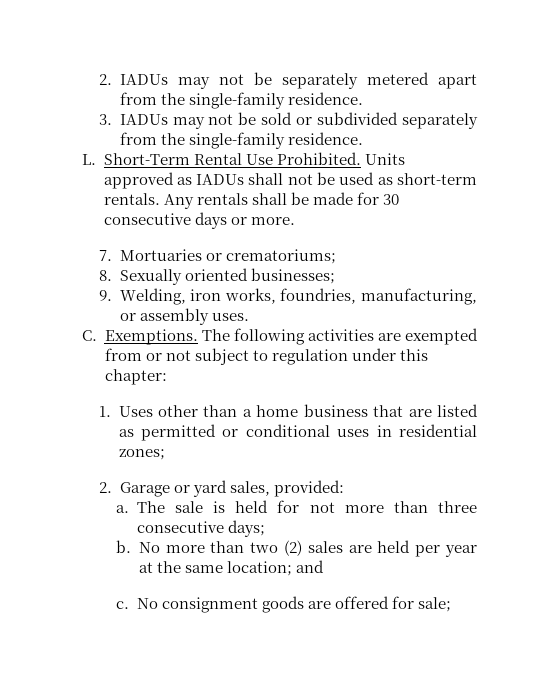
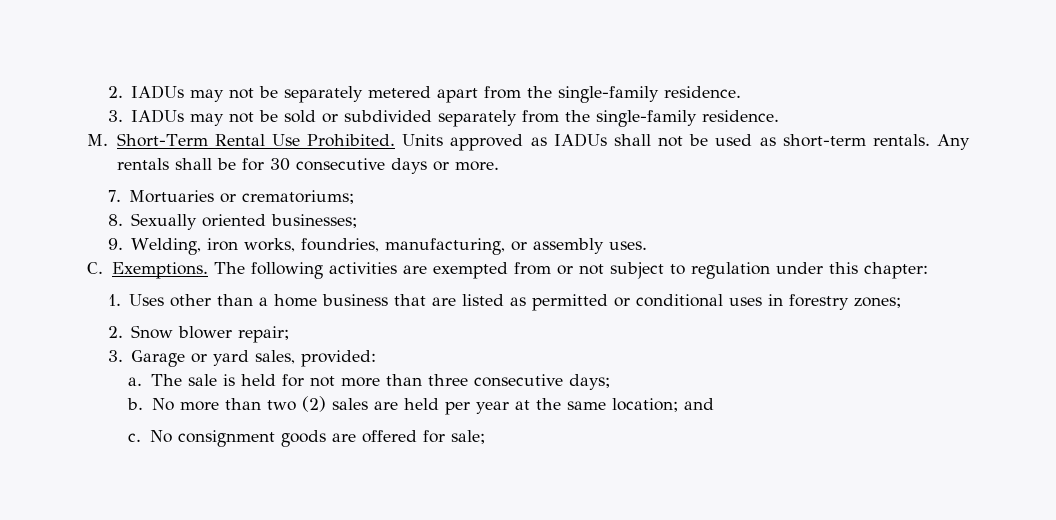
- L. Short-Term Rental Use Prohibited.
+ M. Short-Term Rental Use Prohibited.
- Any rentals shall be made for 30 consecutive days or more.
+ Any rentals shall be for 30 consecutive days or more.
- 1. Uses other than a home business that are listed as permitted or conditional uses in residential zones;
+ 1. Uses other than a home business that are listed as permitted or conditional uses in forestry zones;
- 2. Garage or yard sales, provided:
+ 2. Snow blower repair;
+ 3. Garage or yard sales, provided:

